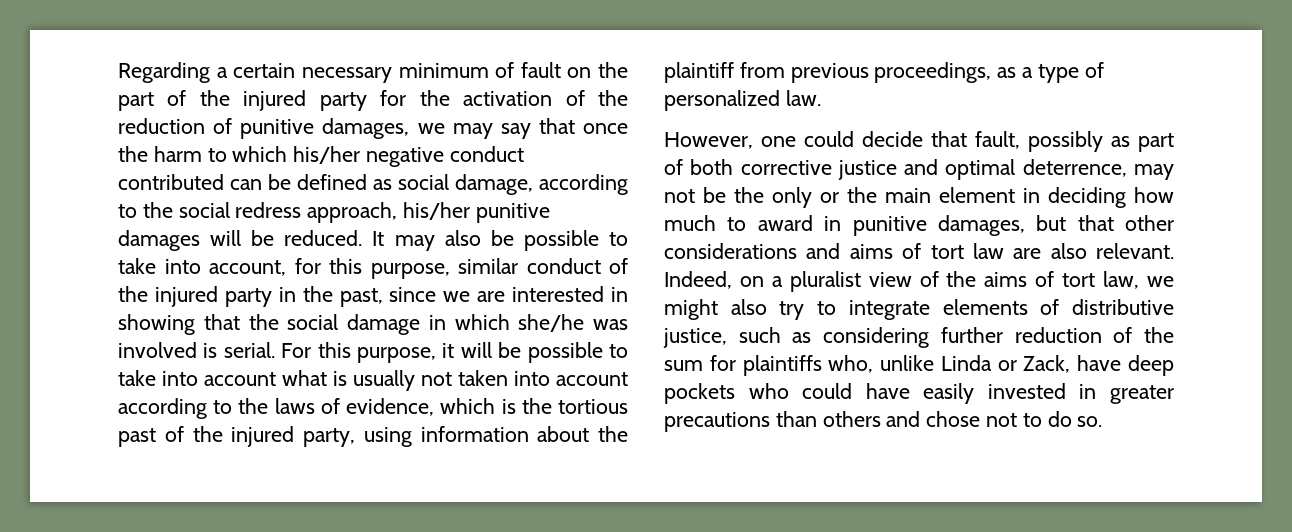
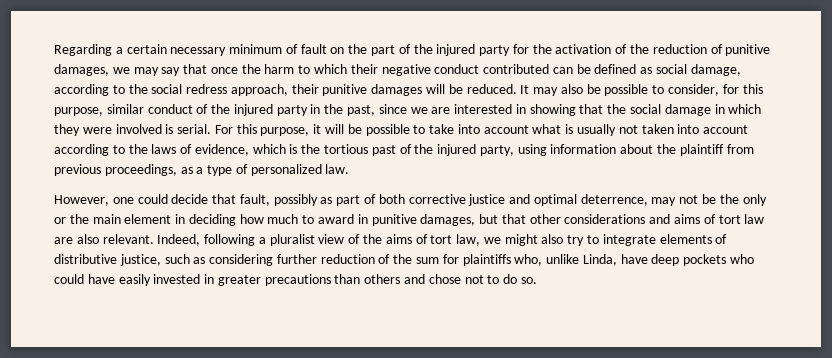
- Regarding a certain necessary minimum of fault on the part of the injured party for the activation of the reduction of punitive damages, we may say that once the harm to which his/her negative conduct contributed can be defined as social damage, according to the social redress approach, his/her punitive damages will be reduced.
+ Regarding a certain necessary minimum of fault on the part of the injured party for the activation of the reduction of punitive damages, we may say that once the harm to which their negative conduct contributed can be defined as social damage, according to the social redress approach, their punitive damages will be reduced.
- It may also be possible to take into account, for this purpose, similar conduct of the injured party in the past, since we are interested in showing that the social damage in which she/he was involved is serial.
+ It may also be possible to consider, for this purpose, similar conduct of the injured party in the past, since we are interested in showing that the social damage in which they were involved is serial.
- Indeed, on a pluralist view of the aims of tort law, we might also try to integrate elements of distributive justice, such as considering further reduction of the sum for plaintiffs who, unlike Linda or Zack, have deep pockets who could have easily invested in greater precautions than others and chose not to do so.
+ Indeed, following a pluralist view of the aims of tort law, we might also try to integrate elements of distributive justice, such as considering further reduction of the sum for plaintiffs who, unlike Linda, have deep pockets who could have easily invested in greater precautions than others and chose not to do so.

